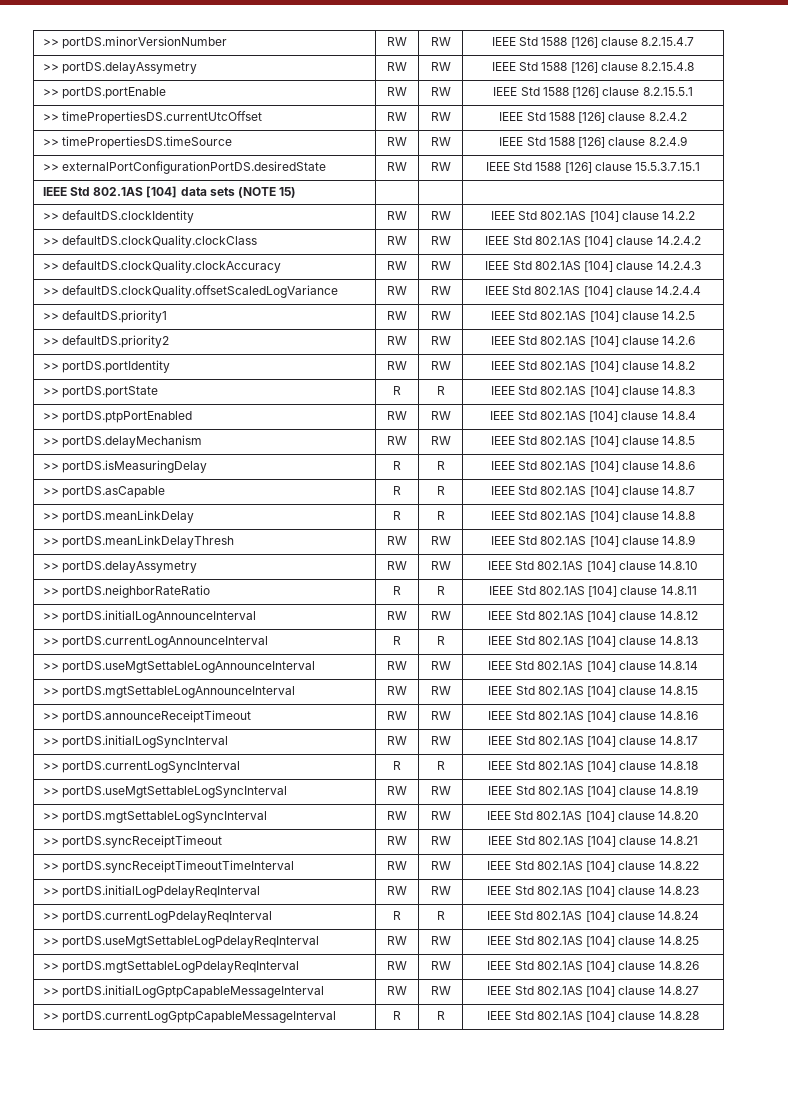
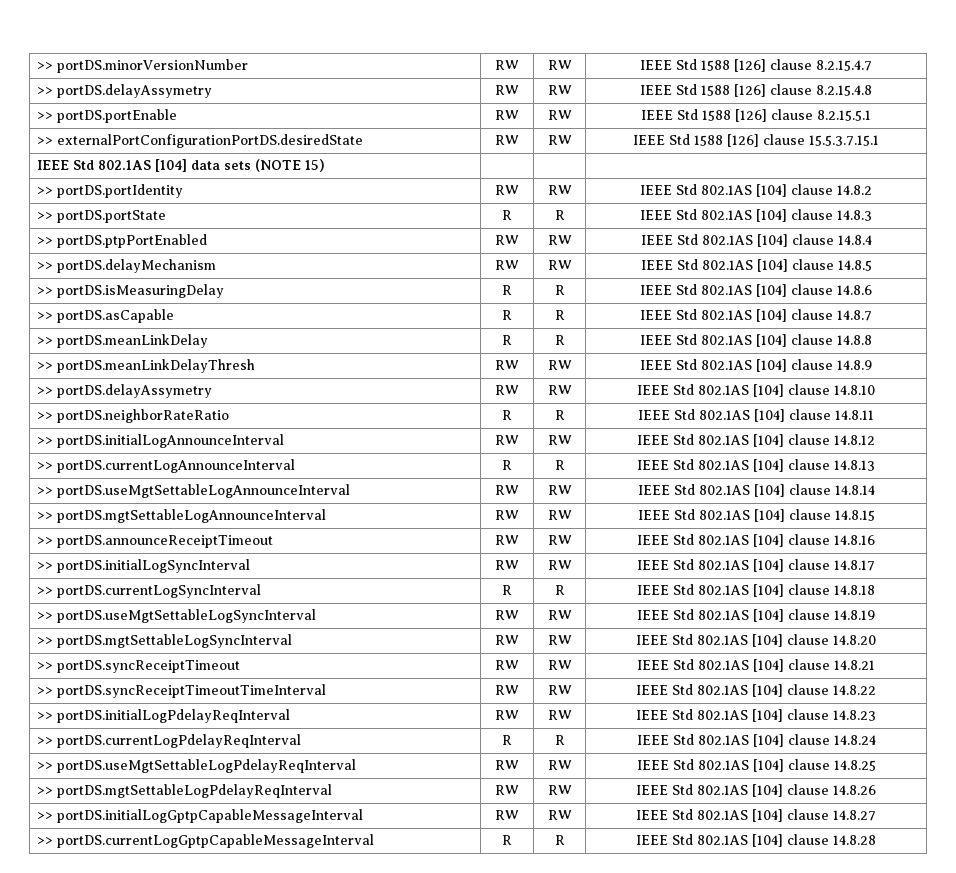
- >> timePropertiesDS.currentUtcOffset | RW | RW | IEEE Std 1588 [126] clause 8.2.4.2
- >> timePropertiesDS.timeSource | RW | RW | IEEE Std 1588 [126] clause 8.2.4.9
- >> defaultDS.clockIdentity | RW | RW | IEEE Std 802.1AS [104] clause 14.2.2
- >> defaultDS.clockQuality.clockClass | RW | RW | IEEE Std 802.1AS [104] clause 14.2.4.2
- >> defaultDS.clockQuality.clockAccuracy | RW | RW | IEEE Std 802.1AS [104] clause 14.2.4.3
- >> defaultDS.clockQuality.offsetScaledLogVariance | RW | RW | IEEE Std 802.1AS [104] clause 14.2.4.4
- >> defaultDS.priority1 | RW | RW | IEEE Std 802.1AS [104] clause 14.2.5
- >> defaultDS.priority2 | RW | RW | IEEE Std 802.1AS [104] clause 14.2.6

